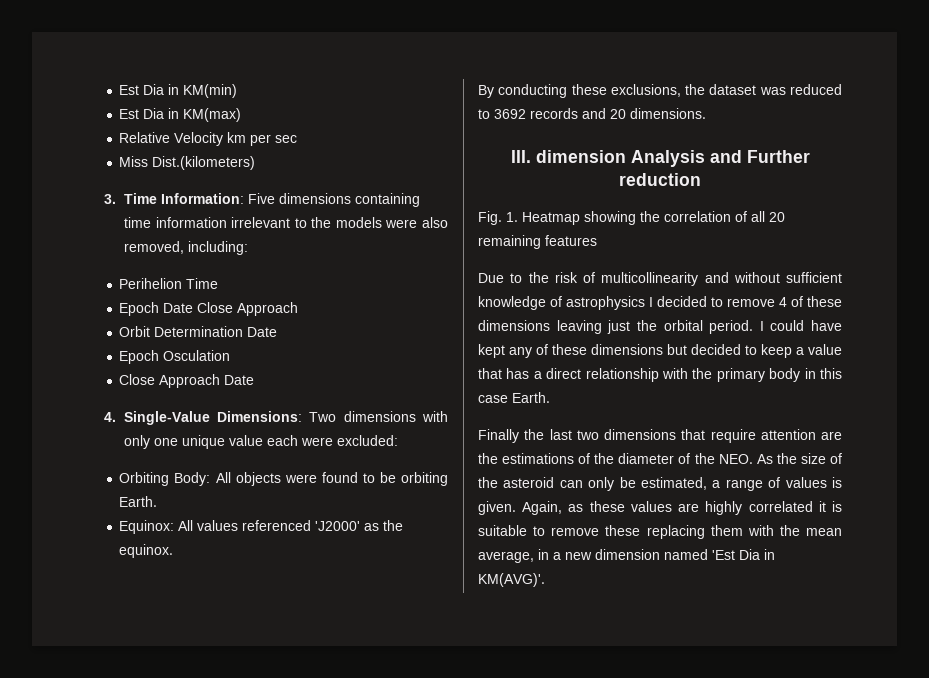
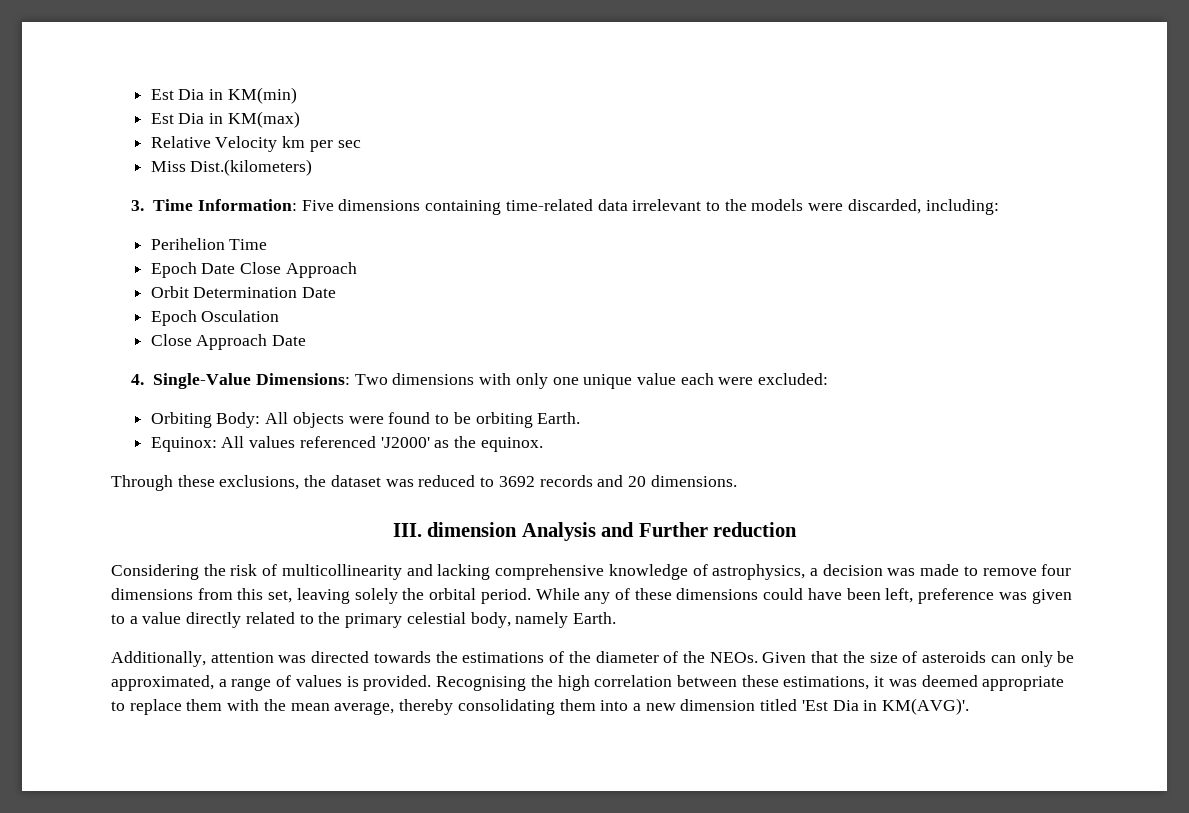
- 3. Time Information: Five dimensions containing time information irrelevant to the models were also removed, including:
+ 3. Time Information: Five dimensions containing time-related data irrelevant to the models were discarded, including:
- By conducting these exclusions, the dataset was reduced to 3692 records and 20 dimensions.
+ Through these exclusions, the dataset was reduced to 3692 records and 20 dimensions.
- Fig. 1. Heatmap showing the correlation of all 20 remaining features
- Due to the risk of multicollinearity and without sufficient knowledge of astrophysics I decided to remove 4 of these dimensions leaving just the orbital period. I could have kept any of these dimensions but decided to keep a value that has a direct relationship with the primary body in this case Earth.
- Finally the last two dimensions that require attention are the estimations of the diameter of the NEO. As the size of the asteroid can only be estimated, a range of values is given. Again, as these values are highly correlated it is suitable to remove these replacing them with the mean average, in a new dimension named 'Est Dia in KM(AVG)'.
+ Considering the risk of multicollinearity and lacking comprehensive knowledge of astrophysics, a decision was made to remove four dimensions from this set, leaving solely the orbital period. While any of these dimensions could have been left, preference was given to a value directly related to the primary celestial body, namely Earth.
+ Additionally, attention was directed towards the estimations of the diameter of the NEOs. Given that the size of asteroids can only be approximated, a range of values is provided. Recognising the high correlation between these estimations, it was deemed appropriate to replace them with the mean average, thereby consolidating them into a new dimension titled 'Est Dia in KM(AVG)'.

